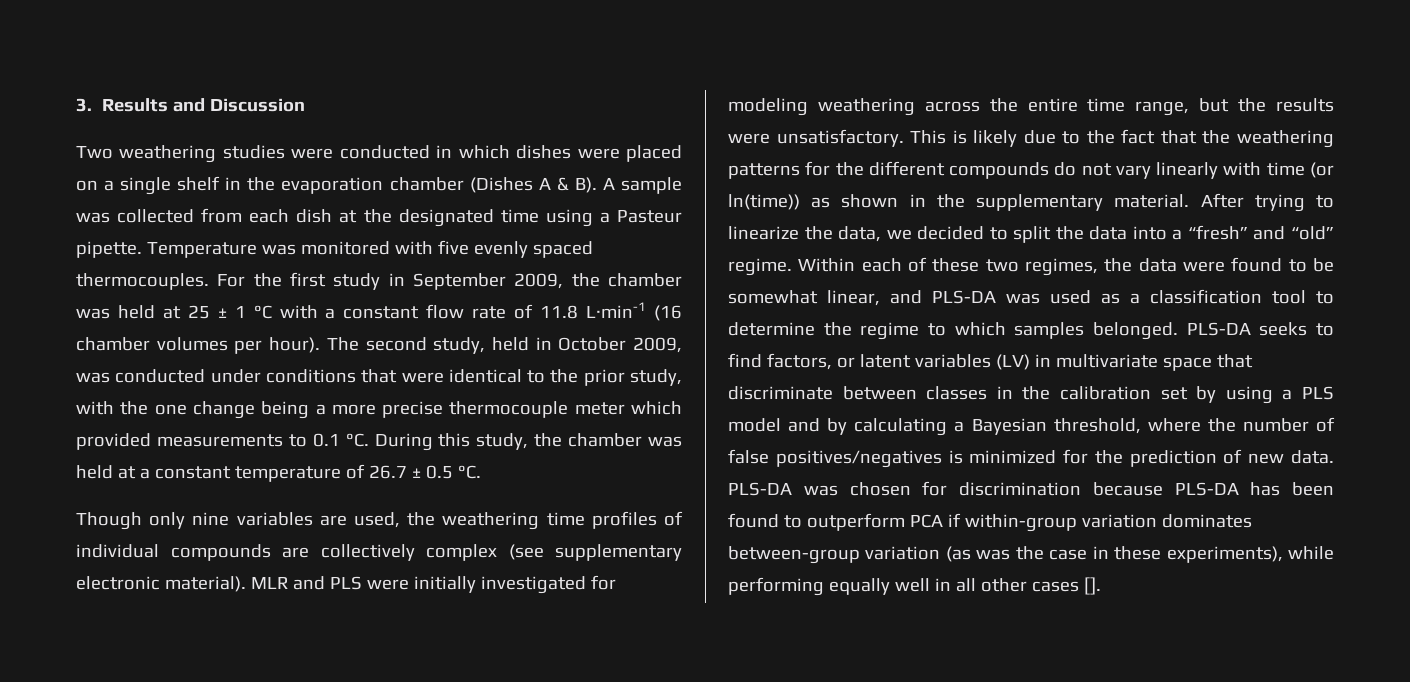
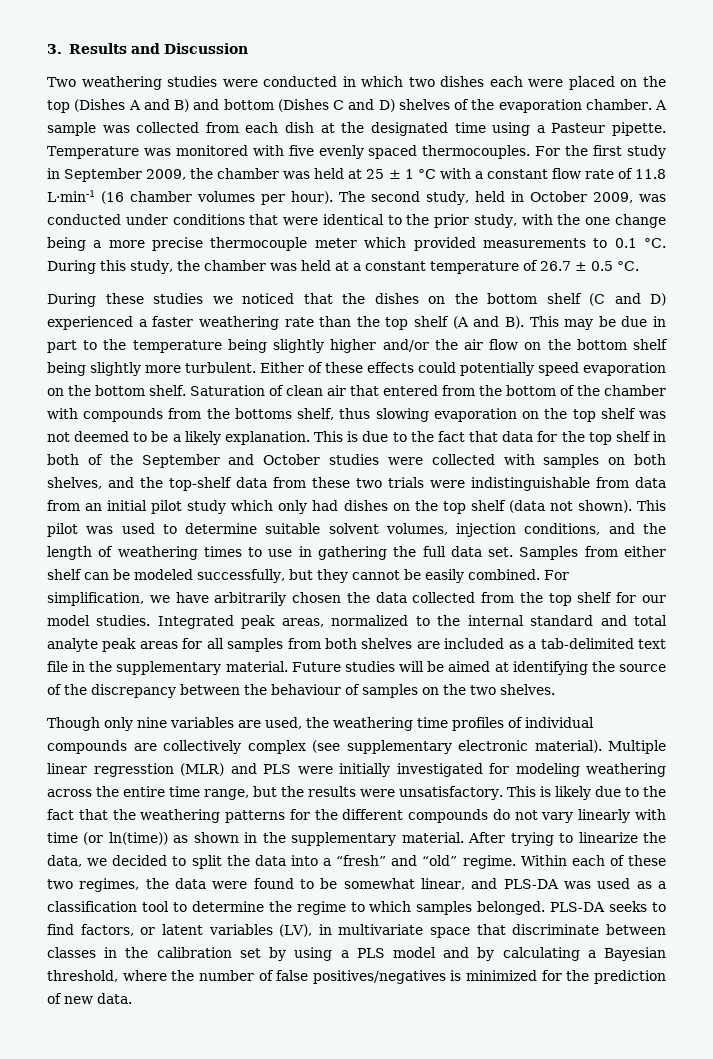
- Two weathering studies were conducted in which dishes were placed on a single shelf in the evaporation chamber (Dishes A & B). A sample was collected from each dish at the designated time using a Pasteur pipette.
+ Two weathering studies were conducted in which two dishes each were placed on the top (Dishes A and B) and bottom (Dishes C and D) shelves of the evaporation chamber. A sample was collected from each dish at the designated time using a Pasteur pipette.
+ During these studies we noticed that the dishes on the bottom shelf (C and D) experienced a faster weathering rate than the top shelf (A and B). This may be due in part to the temperature being slightly higher and/or the air flow on the bottom shelf being slightly more turbulent. Either of these effects could potentially speed evaporation on the bottom shelf. Saturation of clean air that entered from the bottom of the chamber with compounds from the bottoms shelf, thus slowing evaporation on the top shelf was not deemed to be a likely explanation. This is due to the fact that data for the top shelf in both of the September and October studies were collected with samples on both shelves, and the top-shelf data from these two trials were indistinguishable from data from an initial pilot study which only had dishes on the top shelf (data not shown). This pilot was used to determine suitable solvent volumes, injection conditions, and the length of weathering times to use in gathering the full data set. Samples from either shelf can be modeled successfully, but they cannot be easily combined. For simplification, we have arbitrarily chosen the data collected from the top shelf for our model studies. Integrated peak areas, normalized to the internal standard and total analyte peak areas for all samples from both shelves are included as a tab-delimited text file in the supplementary material. Future studies will be aimed at identifying the source of the discrepancy between the behaviour of samples on the two shelves.
- MLR and PLS were initially investigated for modeling weathering across the entire time range, but the results were unsatisfactory.
+ Multiple linear regresstion (MLR) and PLS were initially investigated for modeling weathering across the entire time range, but the results were unsatisfactory.
- PLS-DA seeks to find factors, or latent variables (LV) in multivariate space that discriminate between classes in the calibration set by using a PLS model and by calculating a Bayesian threshold, where the number of false positives/negatives is minimized for the prediction of new data. PLS-DA was chosen for discrimination because PLS-DA has been found to outperform PCA if within-group variation dominates between-group variation (as was the case in these experiments), while performing equally well in all other cases [].
+ PLS-DA seeks to find factors, or latent variables (LV), in multivariate space that discriminate between classes in the calibration set by using a PLS model and by calculating a Bayesian threshold, where the number of false positives/negatives is minimized for the prediction of new data.

